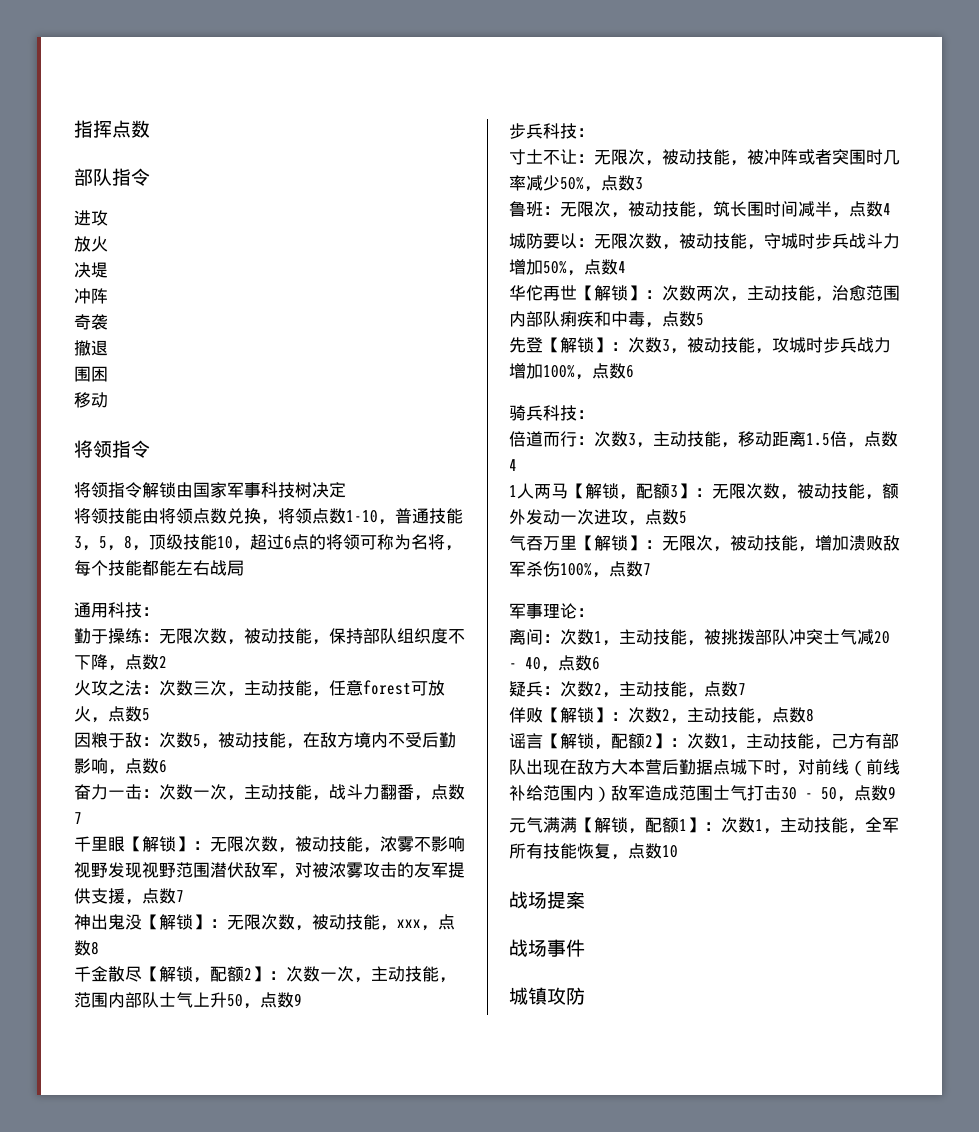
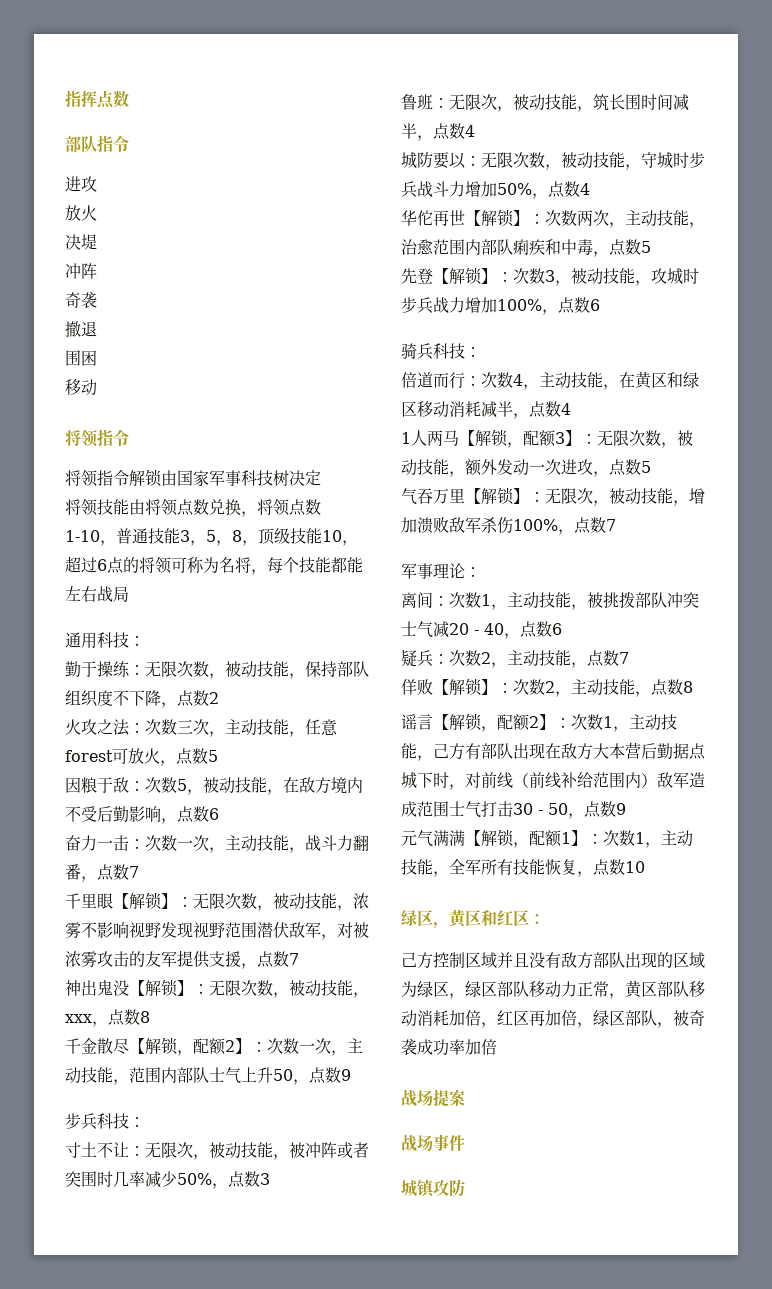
- 倍道而行：次数3，主动技能，移动距离1.5倍，点数4
+ 倍道而行：次数4，主动技能，在黄区和绿区移动消耗减半，点数4
+ 绿区，黄区和红区：
+ 己方控制区域并且没有敌方部队出现的区域为绿区，绿区部队移动力正常，黄区部队移动消耗加倍，红区再加倍，绿区部队，被奇袭成功率加倍

